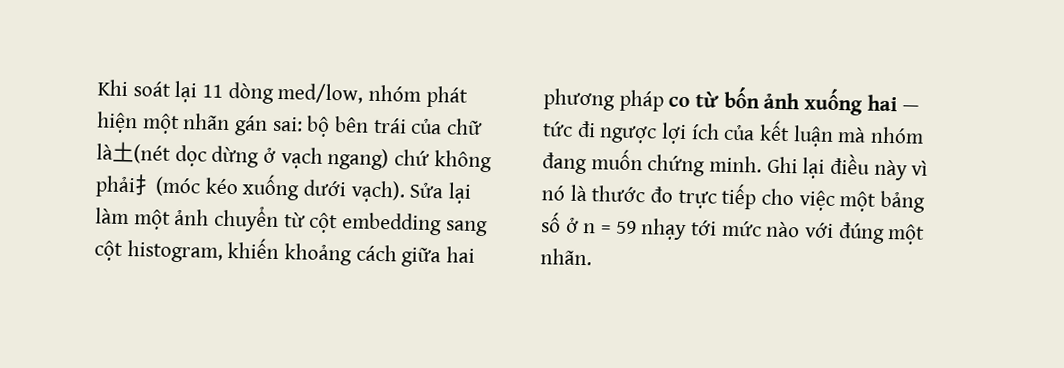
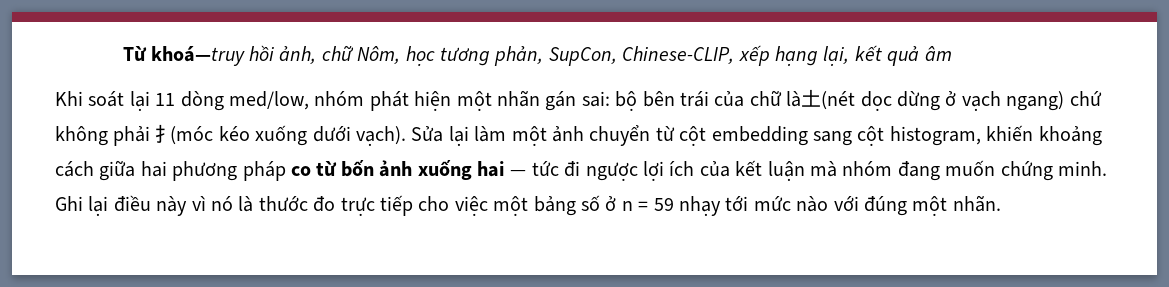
+ Từ khoá—truy hồi ảnh, chữ Nôm, học tương phản, SupCon, Chinese-CLIP, xếp hạng lại, kết quả âm

